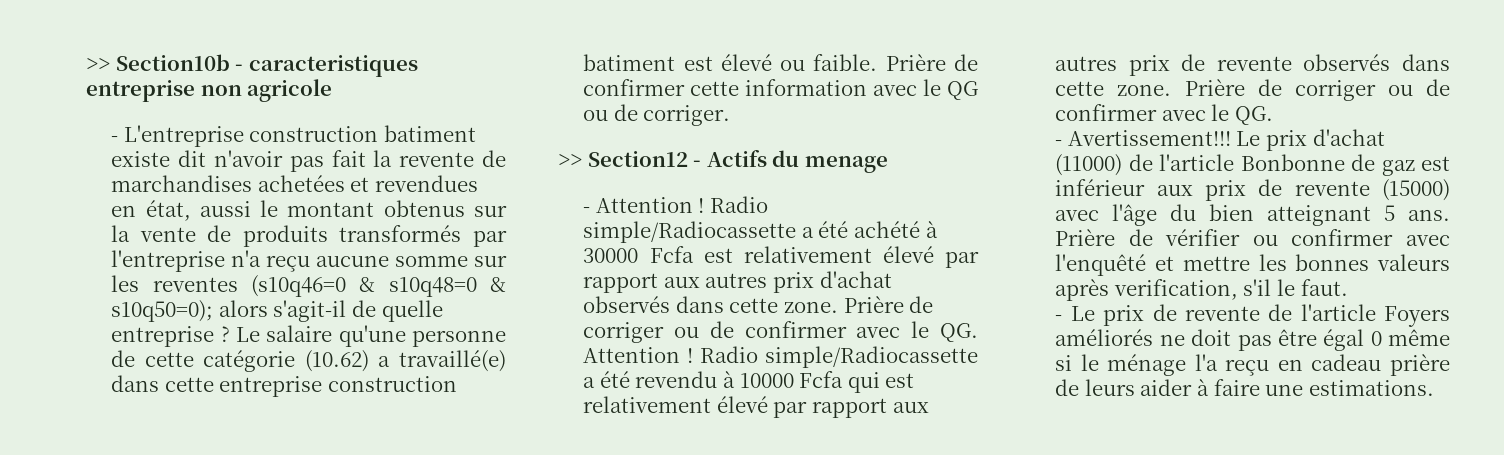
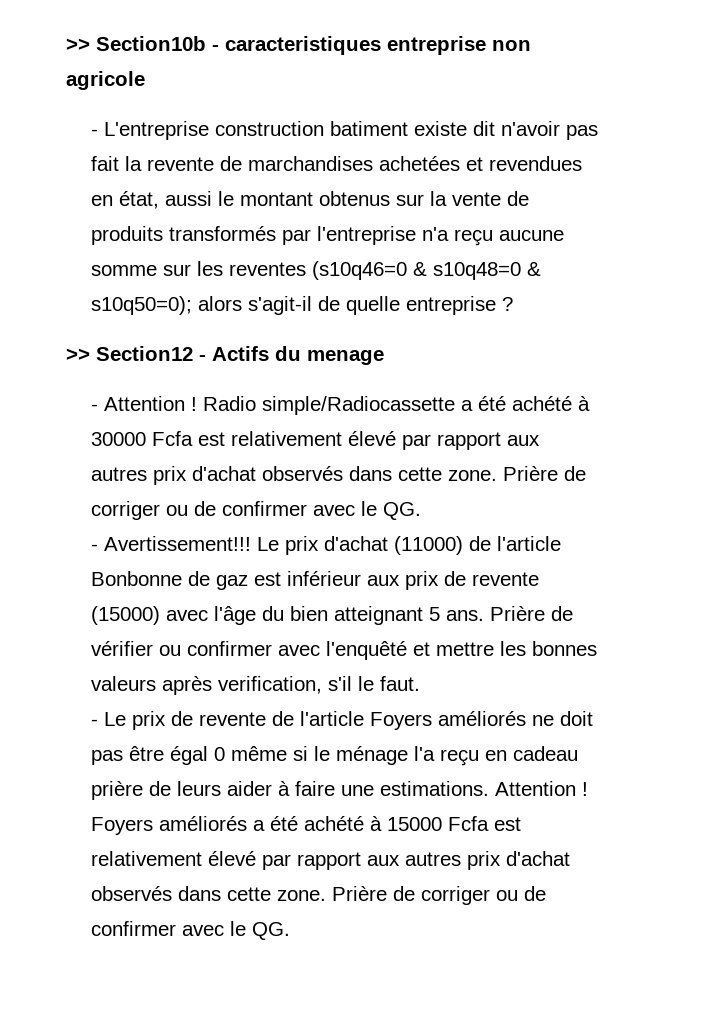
- Le salaire qu'une personne de cette catégorie (10.62) a travaillé(e) dans cette entreprise construction batiment est élevé ou faible. Prière de confirmer cette information avec le QG ou de corriger.
- Radio simple/Radiocassette a été achété à 30000 Fcfa est relativement élevé par rapport aux autres prix d'achat observés dans cette zone. Prière de corriger ou de confirmer avec le QG. Attention ! Radio simple/Radiocassette a été revendu à 10000 Fcfa qui est relativement élevé par rapport aux autres prix de revente observés dans cette zone. Prière de corriger ou de confirmer avec le QG.
+ Radio simple/Radiocassette a été achété à 30000 Fcfa est relativement élevé par rapport aux autres prix d'achat observés dans cette zone. Prière de corriger ou de confirmer avec le QG.
+ Attention ! Foyers améliorés a été achété à 15000 Fcfa est relativement élevé par rapport aux autres prix d'achat observés dans cette zone. Prière de corriger ou de confirmer avec le QG.

